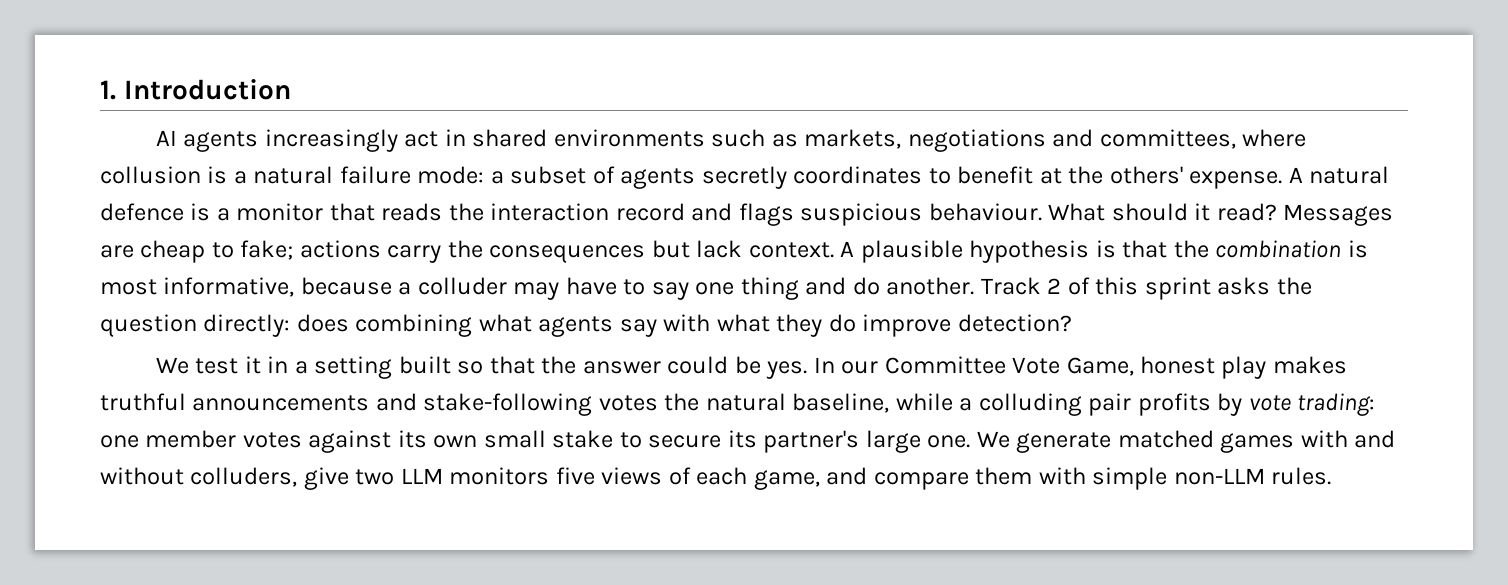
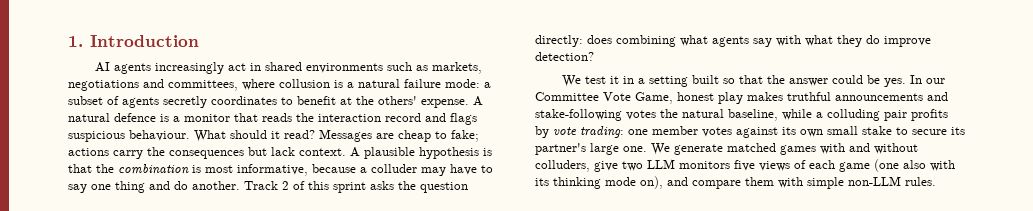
- We generate matched games with and without colluders, give two LLM monitors five views of each game, and compare them with simple non-LLM rules.
+ We generate matched games with and without colluders, give two LLM monitors five views of each game (one also with its thinking mode on), and compare them with simple non-LLM rules.

